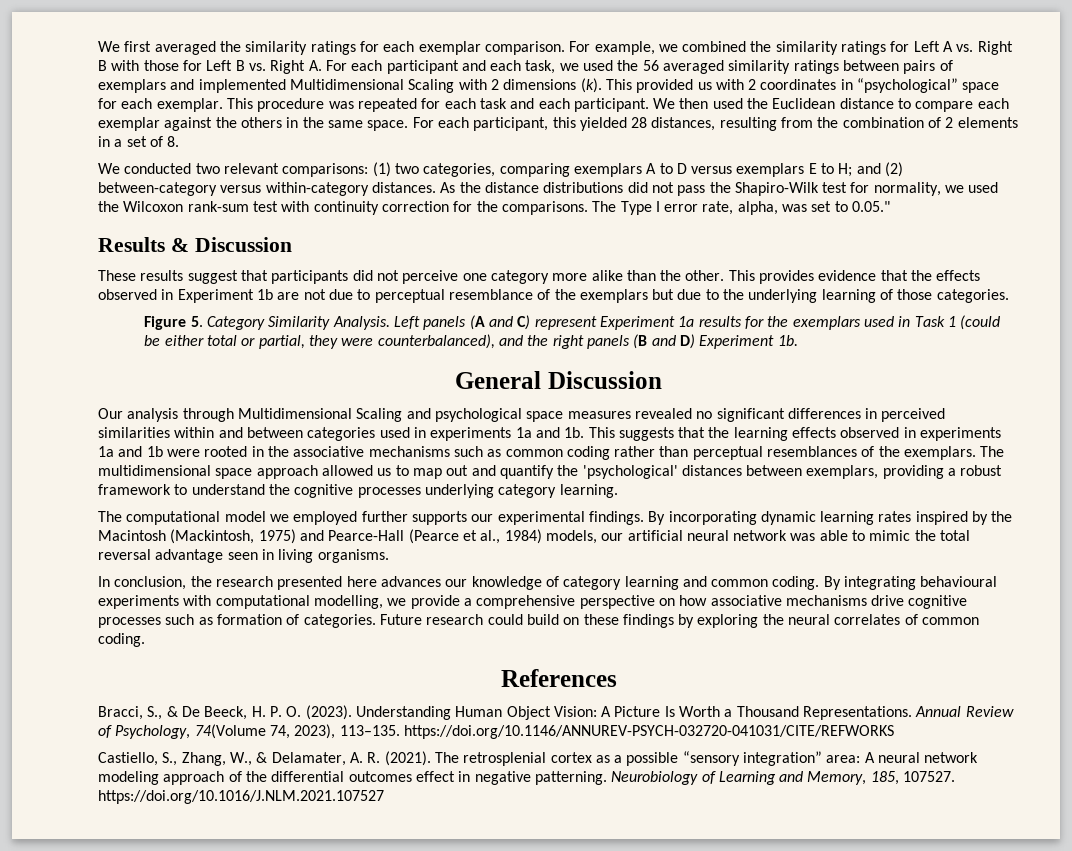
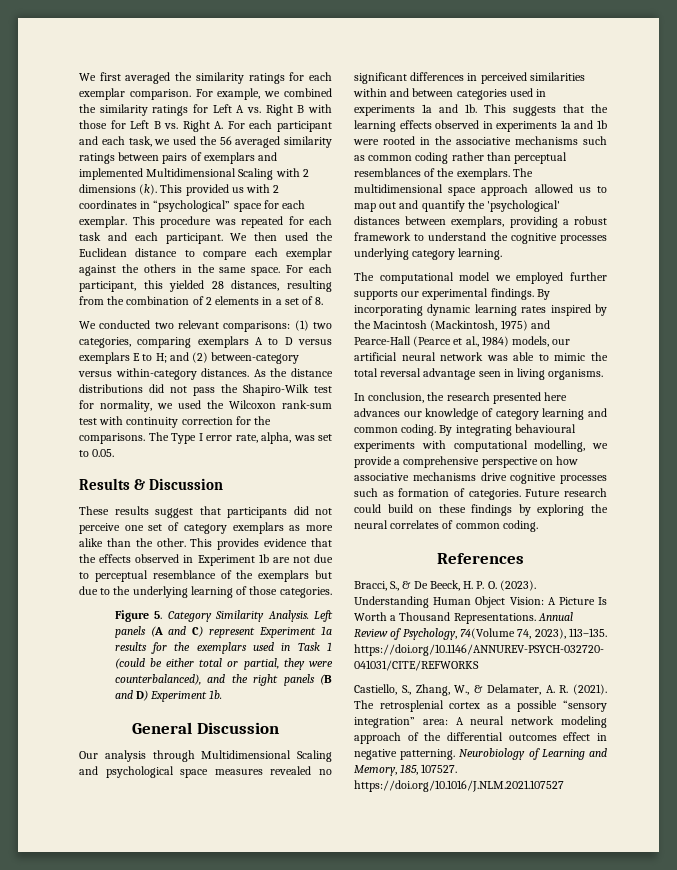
- The Type I error rate, alpha, was set to 0.05."
+ The Type I error rate, alpha, was set to 0.05.
- These results suggest that participants did not perceive one category more alike than the other.
+ These results suggest that participants did not perceive one set of category exemplars as more alike than the other.

